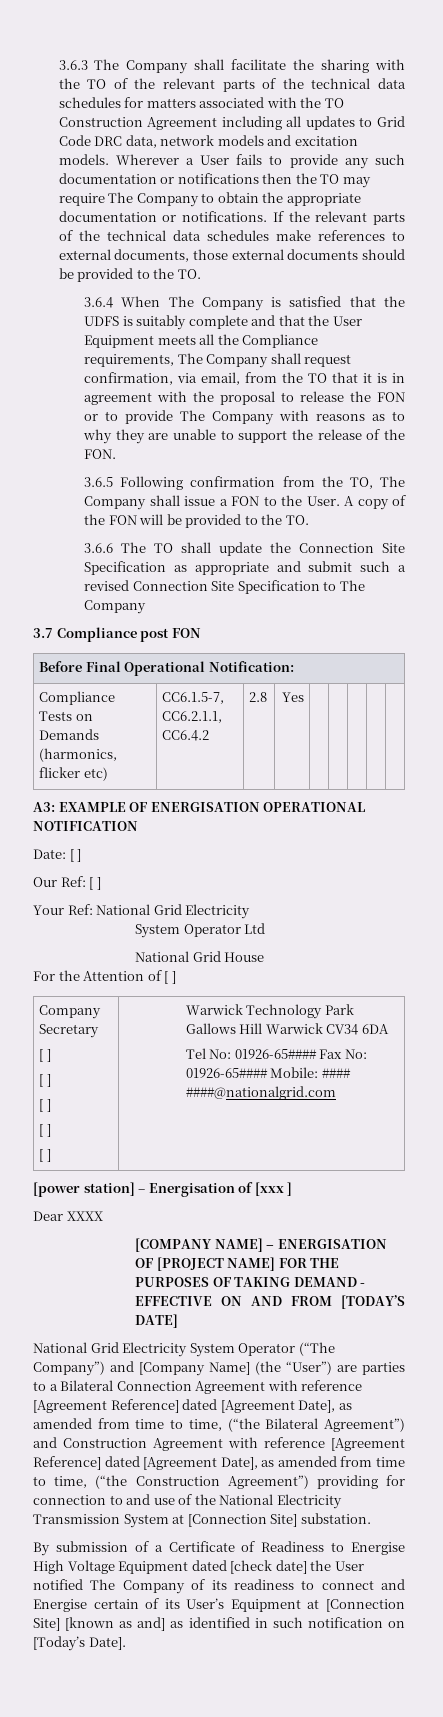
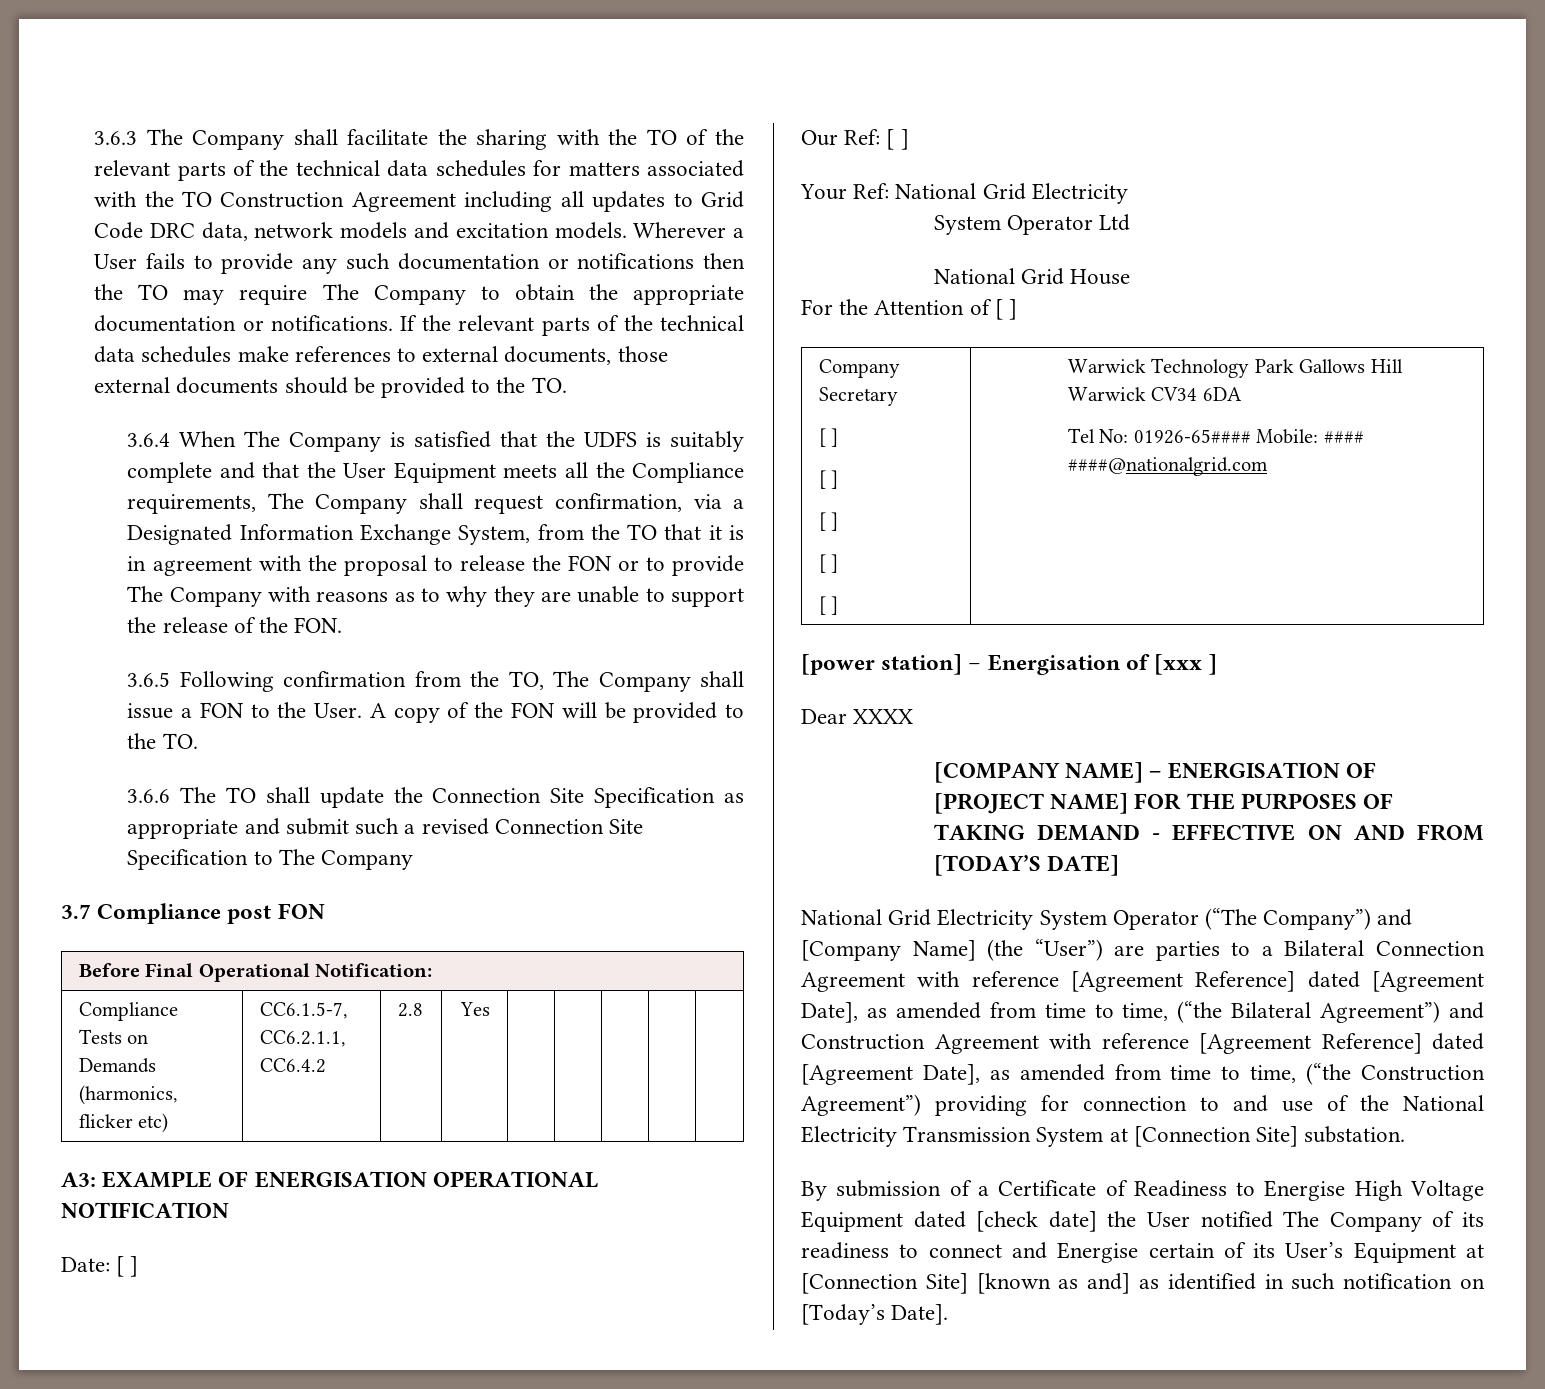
- 3.6.4 When The Company is satisfied that the UDFS is suitably complete and that the User Equipment meets all the Compliance requirements, The Company shall request confirmation, via email, from the TO that it is in agreement with the proposal to release the FON or to provide The Company with reasons as to why they are unable to support the release of the FON.
+ 3.6.4 When The Company is satisfied that the UDFS is suitably complete and that the User Equipment meets all the Compliance requirements, The Company shall request confirmation, via a Designated Information Exchange System, from the TO that it is in agreement with the proposal to release the FON or to provide The Company with reasons as to why they are unable to support the release of the FON.
  Company Secretary
  [ ]
  [ ]
  [ ]
  [ ]
  [ ] | Warwick Technology Park Gallows Hill Warwick CV34 6DA
- Tel No: 01926-65#### Fax No: 01926-65#### Mobile: #### ####@nationalgrid.com
+ Tel No: 01926-65#### Mobile: #### ####@nationalgrid.com

